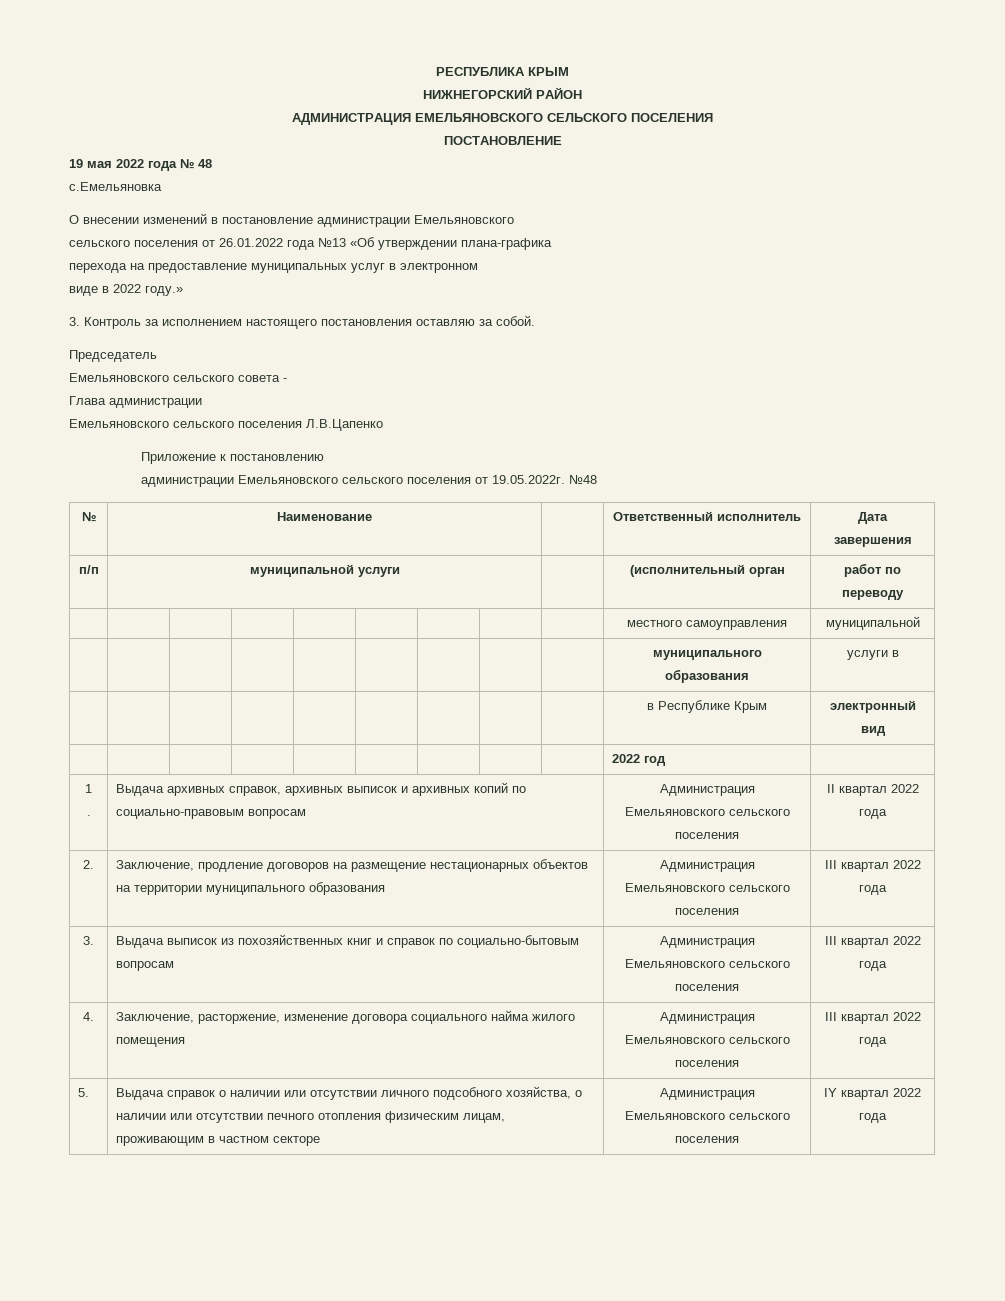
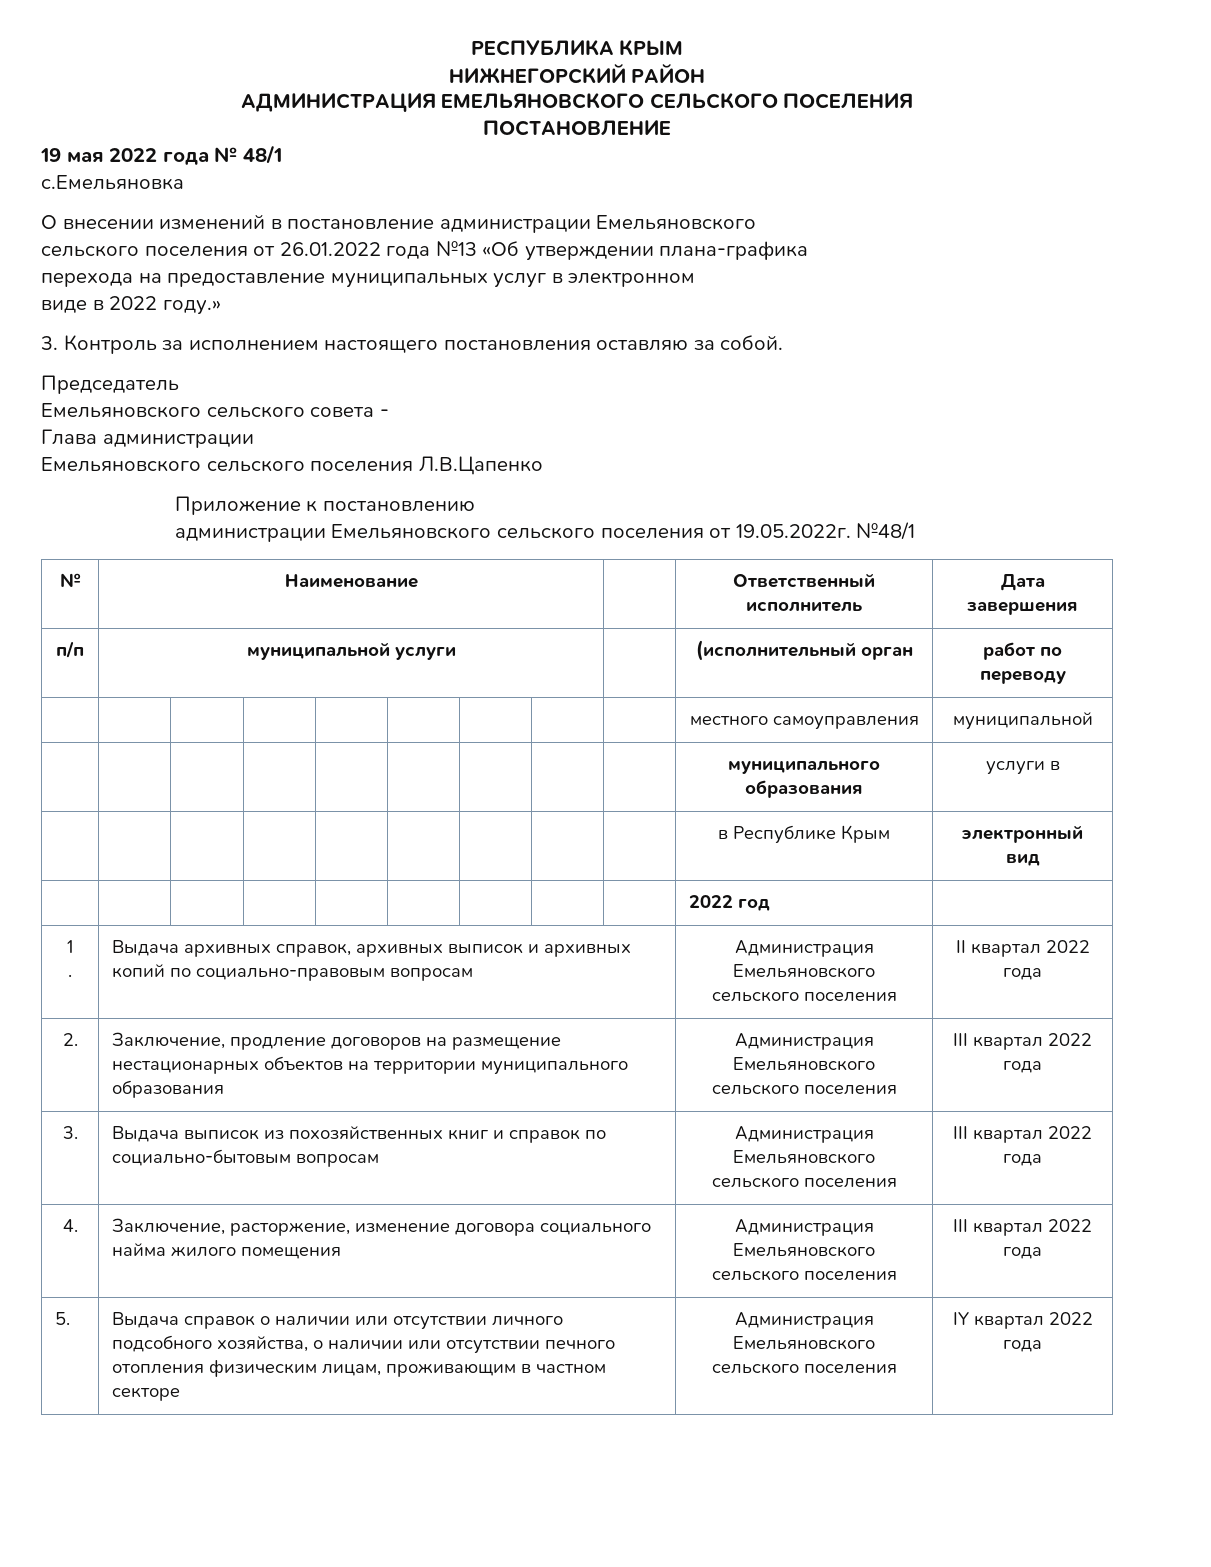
- 19 мая 2022 года № 48
+ 19 мая 2022 года № 48/1
- администрации Емельяновского сельского поселения от 19.05.2022г. №48
+ администрации Емельяновского сельского поселения от 19.05.2022г. №48/1

